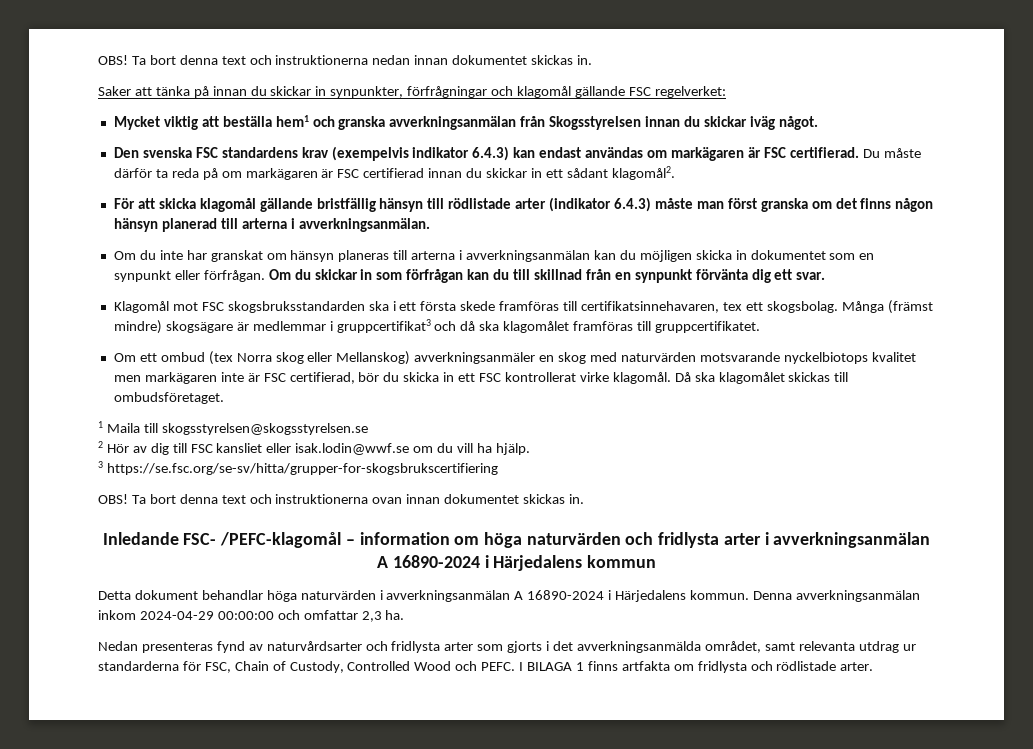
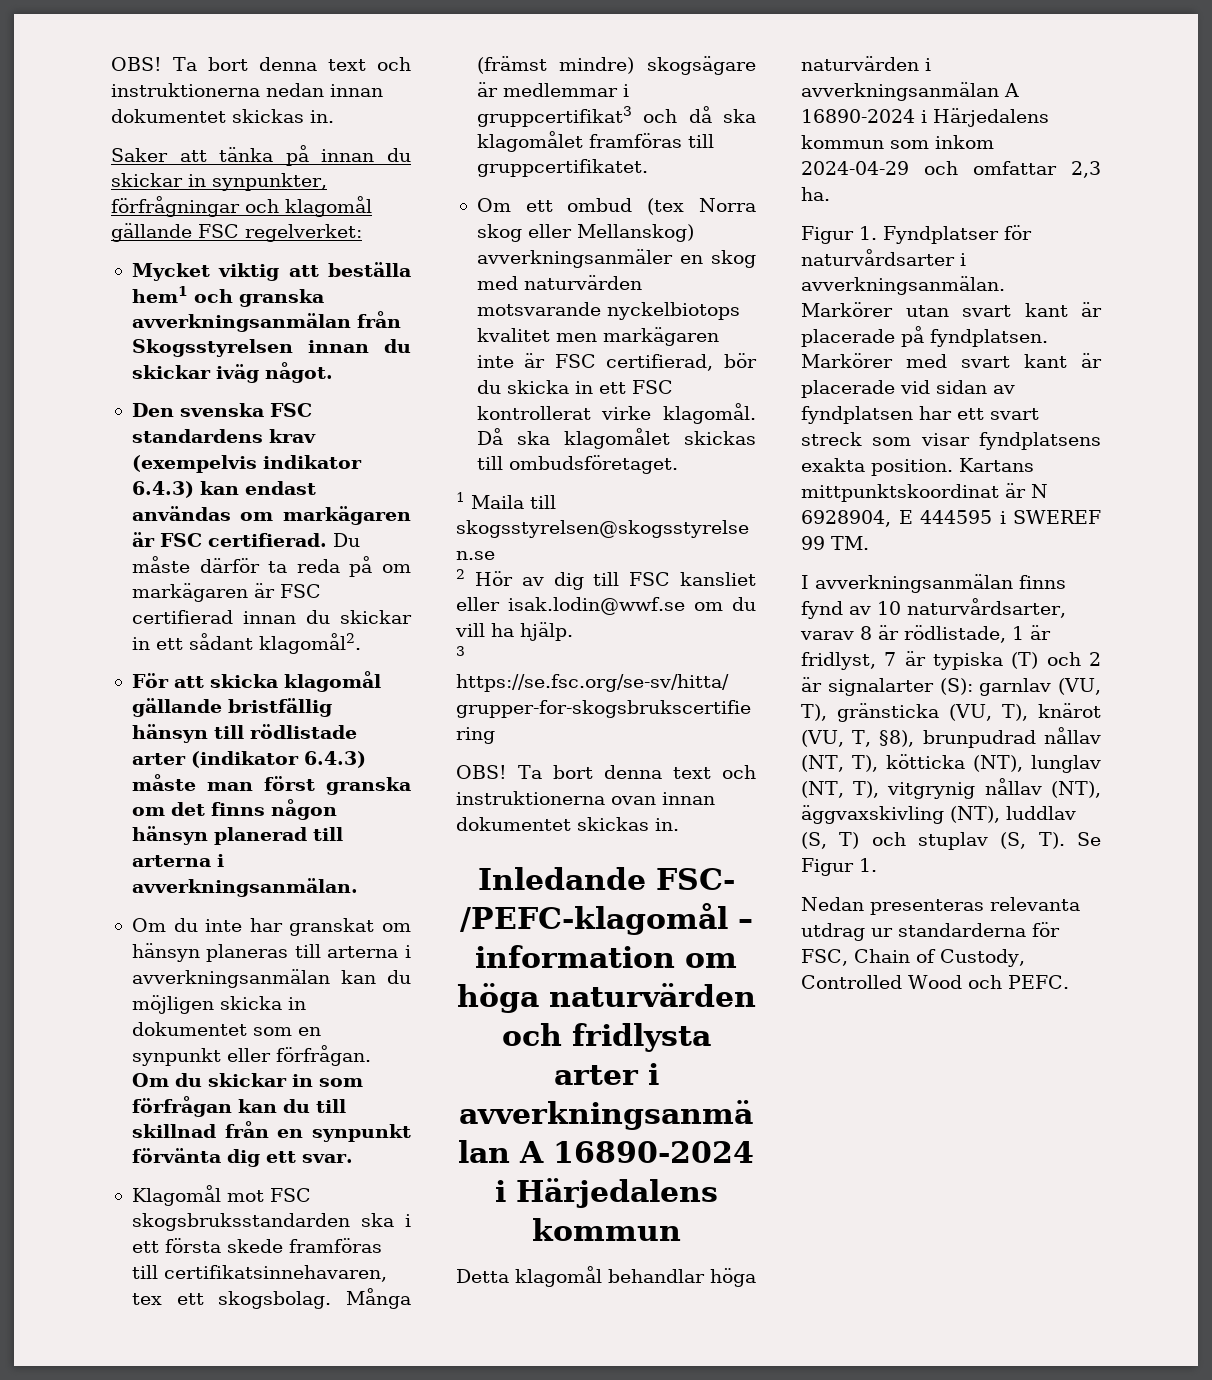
- Detta dokument behandlar höga naturvärden i avverkningsanmälan A 16890-2024 i Härjedalens kommun. Denna avverkningsanmälan inkom 2024-04-29 00:00:00 och omfattar 2,3 ha.
+ Detta klagomål behandlar höga naturvärden i avverkningsanmälan A 16890-2024 i Härjedalens kommun som inkom 2024-04-29 och omfattar 2,3 ha.
- Nedan presenteras fynd av naturvårdsarter och fridlysta arter som gjorts i det avverkningsanmälda området, samt relevanta utdrag ur standarderna för FSC, Chain of Custody, Controlled Wood och PEFC. I BILAGA 1 finns artfakta om fridlysta och rödlistade arter.
+ Figur 1. Fyndplatser för naturvårdsarter i avverkningsanmälan. Markörer utan svart kant är placerade på fyndplatsen. Markörer med svart kant är placerade vid sidan av fyndplatsen har ett svart streck som visar fyndplatsens exakta position. Kartans mittpunktskoordinat är N 6928904, E 444595 i SWEREF 99 TM.
+ I avverkningsanmälan finns fynd av 10 naturvårdsarter, varav 8 är rödlistade, 1 är fridlyst, 7 är typiska (T) och 2 är signalarter (S): garnlav (VU, T), gränsticka (VU, T), knärot (VU, T, §8), brunpudrad nållav (NT, T), kötticka (NT), lunglav (NT, T), vitgrynig nållav (NT), äggvaxskivling (NT), luddlav (S, T) och stuplav (S, T). Se Figur 1.
+ Nedan presenteras relevanta utdrag ur standarderna för FSC, Chain of Custody, Controlled Wood och PEFC.

